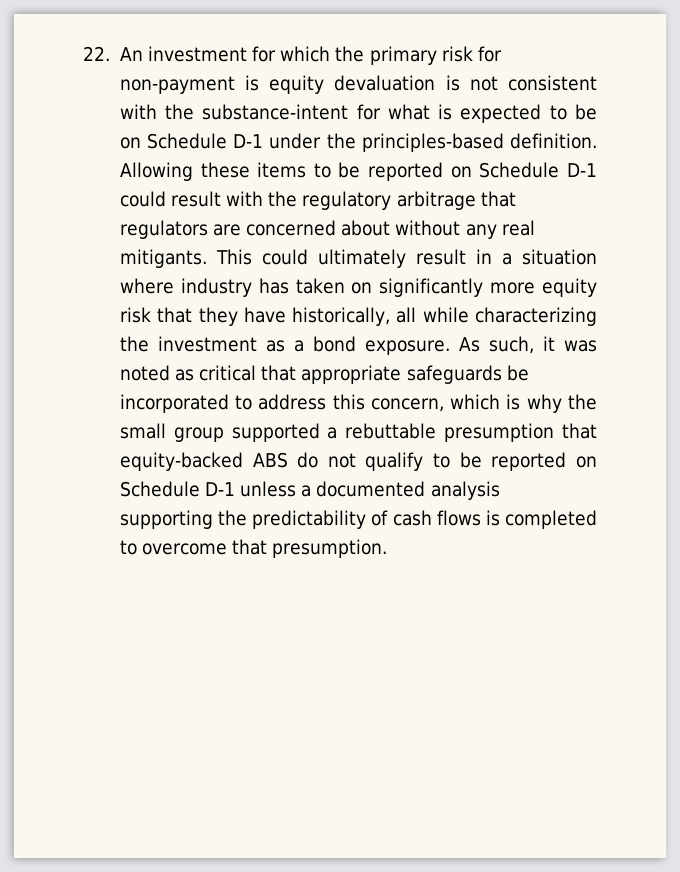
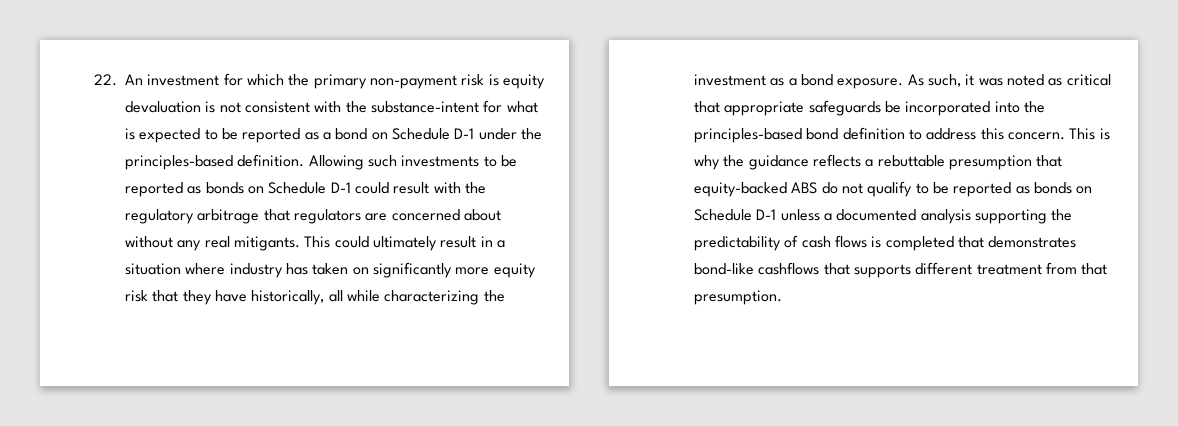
- 22. An investment for which the primary risk for non-payment is equity devaluation is not consistent with the substance-intent for what is expected to be on Schedule D-1 under the principles-based definition.
+ 22. An investment for which the primary non-payment risk is equity devaluation is not consistent with the substance-intent for what is expected to be reported as a bond on Schedule D-1 under the principles-based definition.
- Allowing these items to be reported on Schedule D-1 could result with the regulatory arbitrage that regulators are concerned about without any real mitigants.
+ Allowing such investments to be reported as bonds on Schedule D-1 could result with the regulatory arbitrage that regulators are concerned about without any real mitigants.
- As such, it was noted as critical that appropriate safeguards be incorporated to address this concern, which is why the small group supported a rebuttable presumption that equity-backed ABS do not qualify to be reported on Schedule D-1 unless a documented analysis supporting the predictability of cash flows is completed to overcome that presumption.
+ As such, it was noted as critical that appropriate safeguards be incorporated into the principles-based bond definition to address this concern. This is why the guidance reflects a rebuttable presumption that equity-backed ABS do not qualify to be reported as bonds on Schedule D-1 unless a documented analysis supporting the predictability of cash flows is completed that demonstrates bond-like cashflows that supports different treatment from that presumption.

